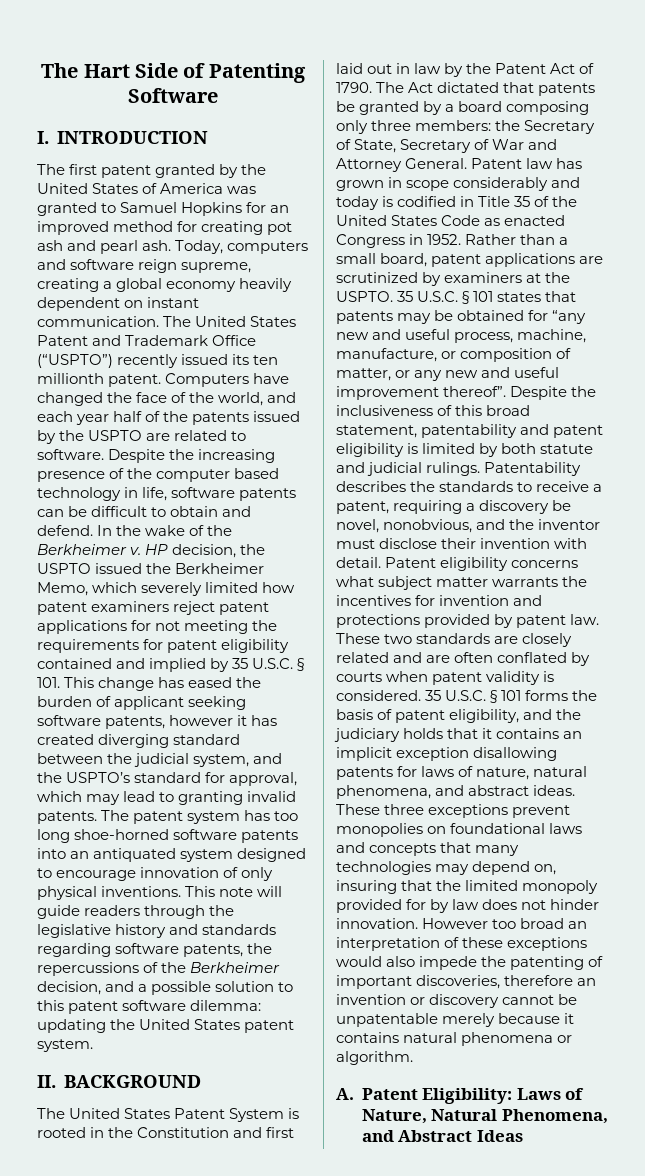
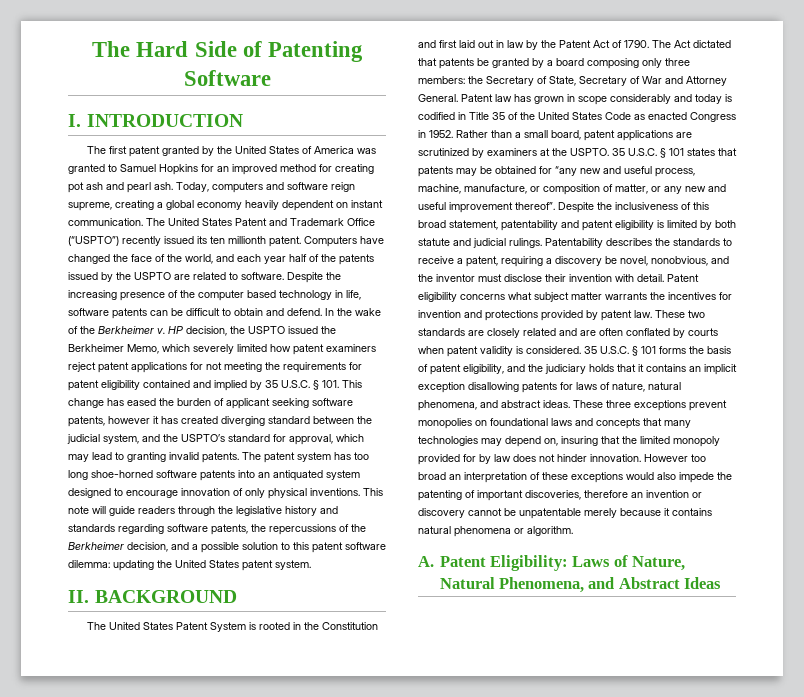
- The Hart Side of Patenting Software
+ The Hard Side of Patenting Software

